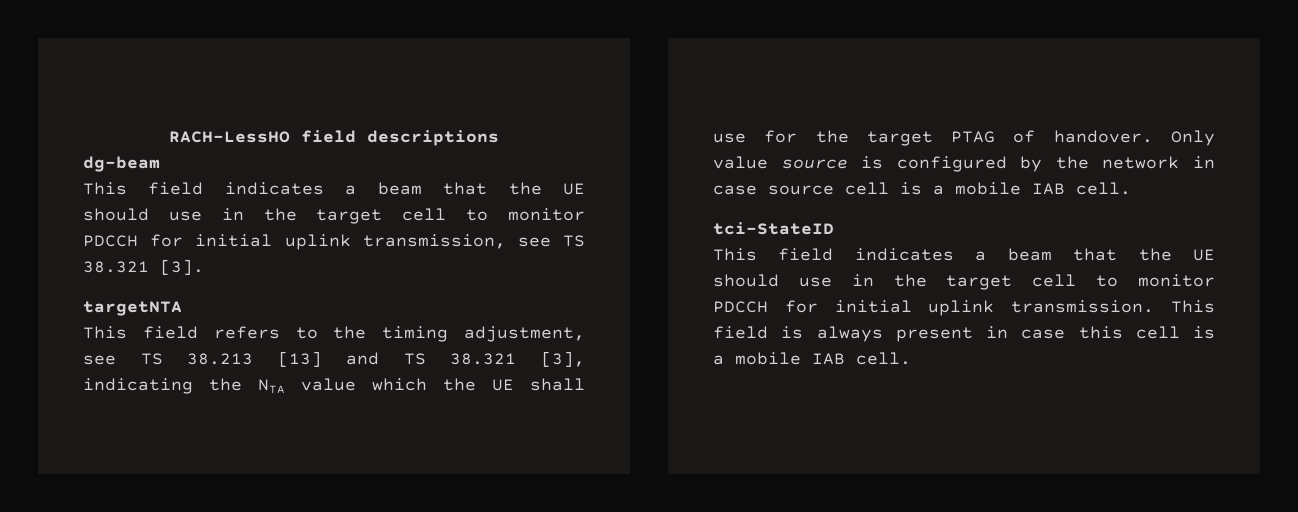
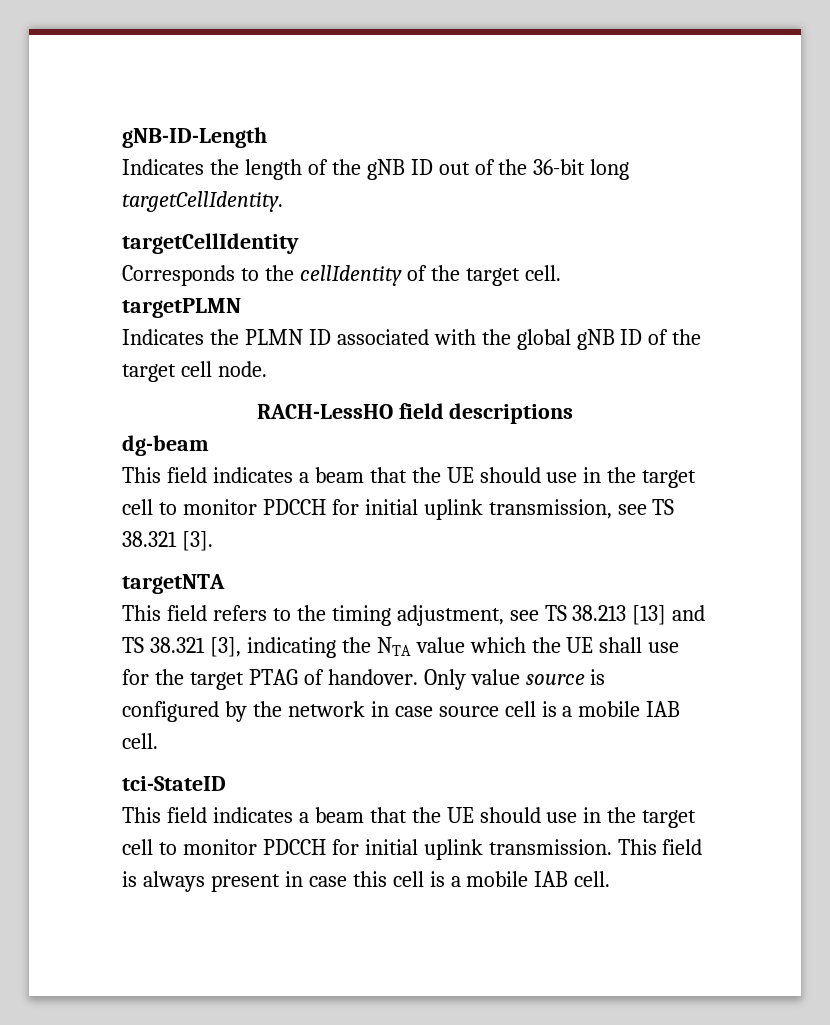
+ gNB-ID-Length
+ Indicates the length of the gNB ID out of the 36-bit long targetCellIdentity.
+ targetCellIdentity
+ Corresponds to the cellIdentity of the target cell.
+ targetPLMN
+ Indicates the PLMN ID associated with the global gNB ID of the target cell node.

